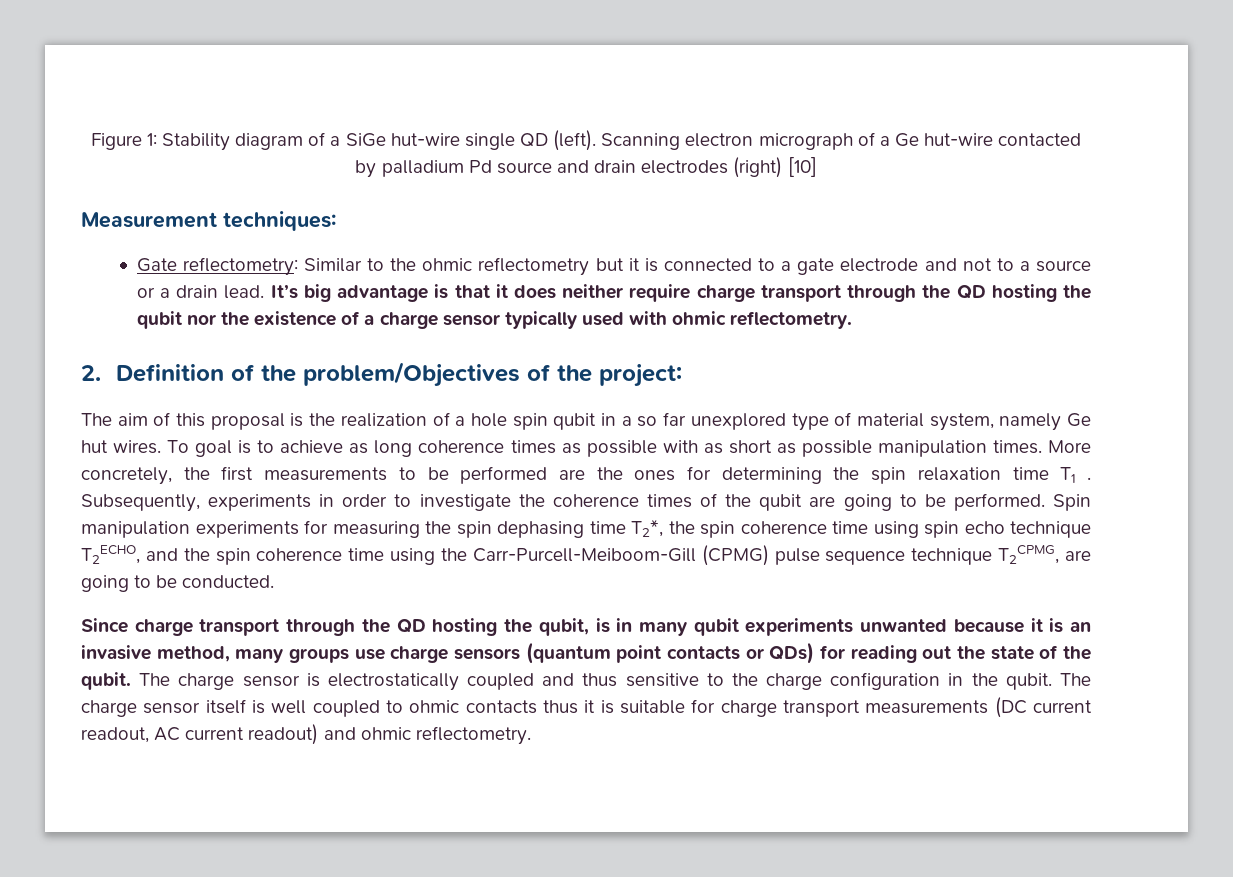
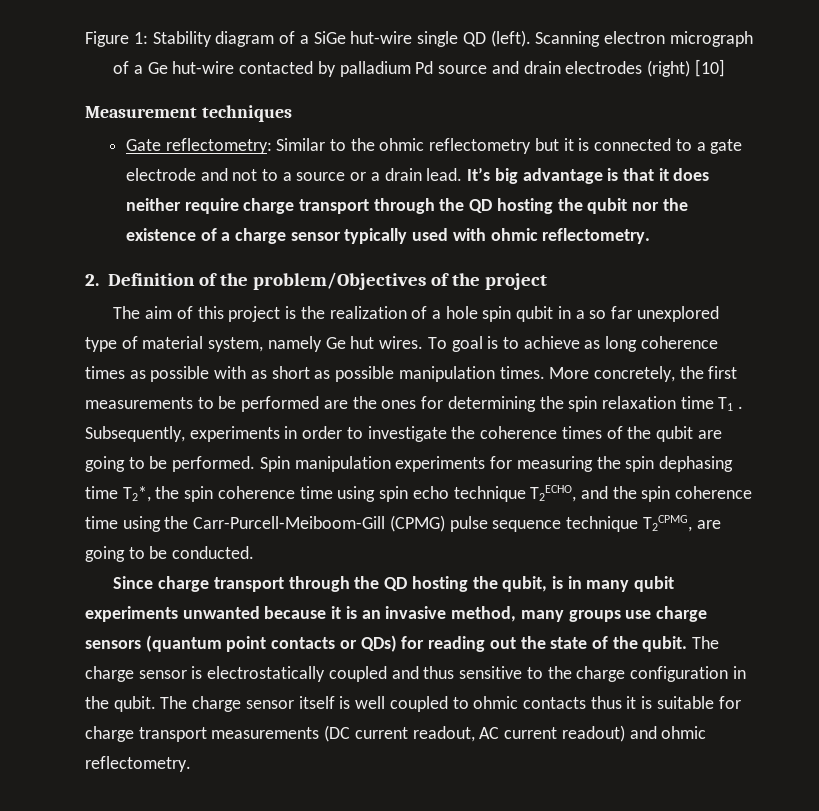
- Measurement techniques:
+ Measurement techniques
- 2. Definition of the problem/Objectives of the project:
+ 2. Definition of the problem/Objectives of the project
- The aim of this proposal is the realization of a hole spin qubit in a so far unexplored type of material system, namely Ge hut wires.
+ The aim of this project is the realization of a hole spin qubit in a so far unexplored type of material system, namely Ge hut wires.

